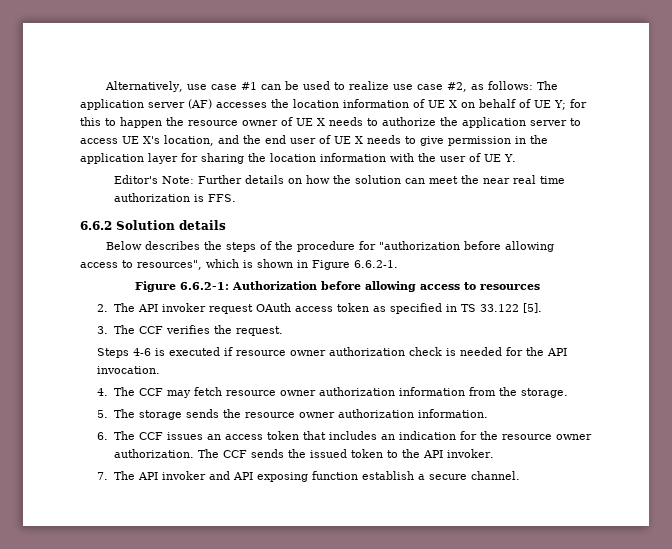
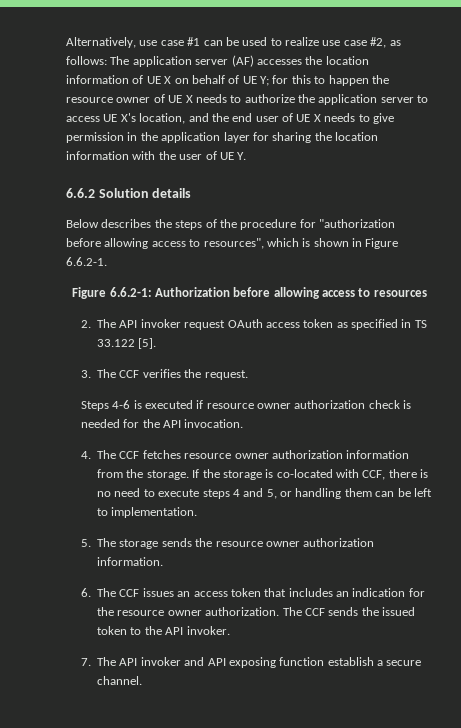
- Editor's Note: Further details on how the solution can meet the near real time authorization is FFS.
- 4. The CCF may fetch resource owner authorization information from the storage.
+ 4. The CCF fetches resource owner authorization information from the storage. If the storage is co-located with CCF, there is no need to execute steps 4 and 5, or handling them can be left to implementation.

